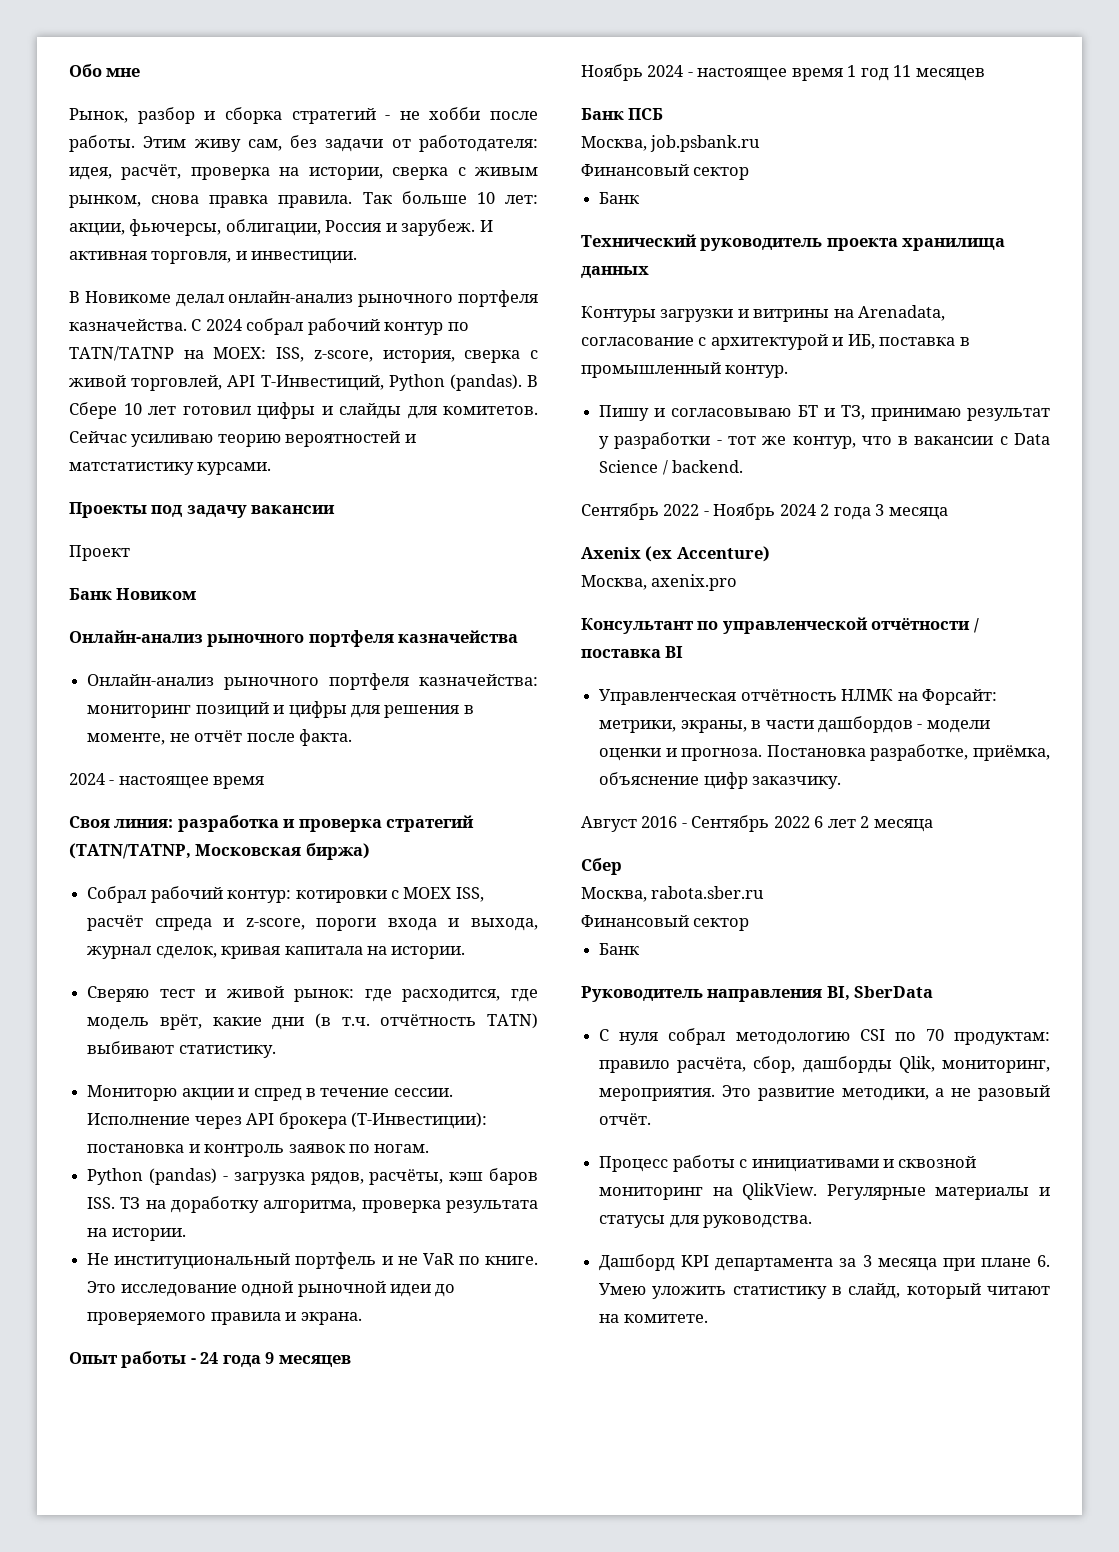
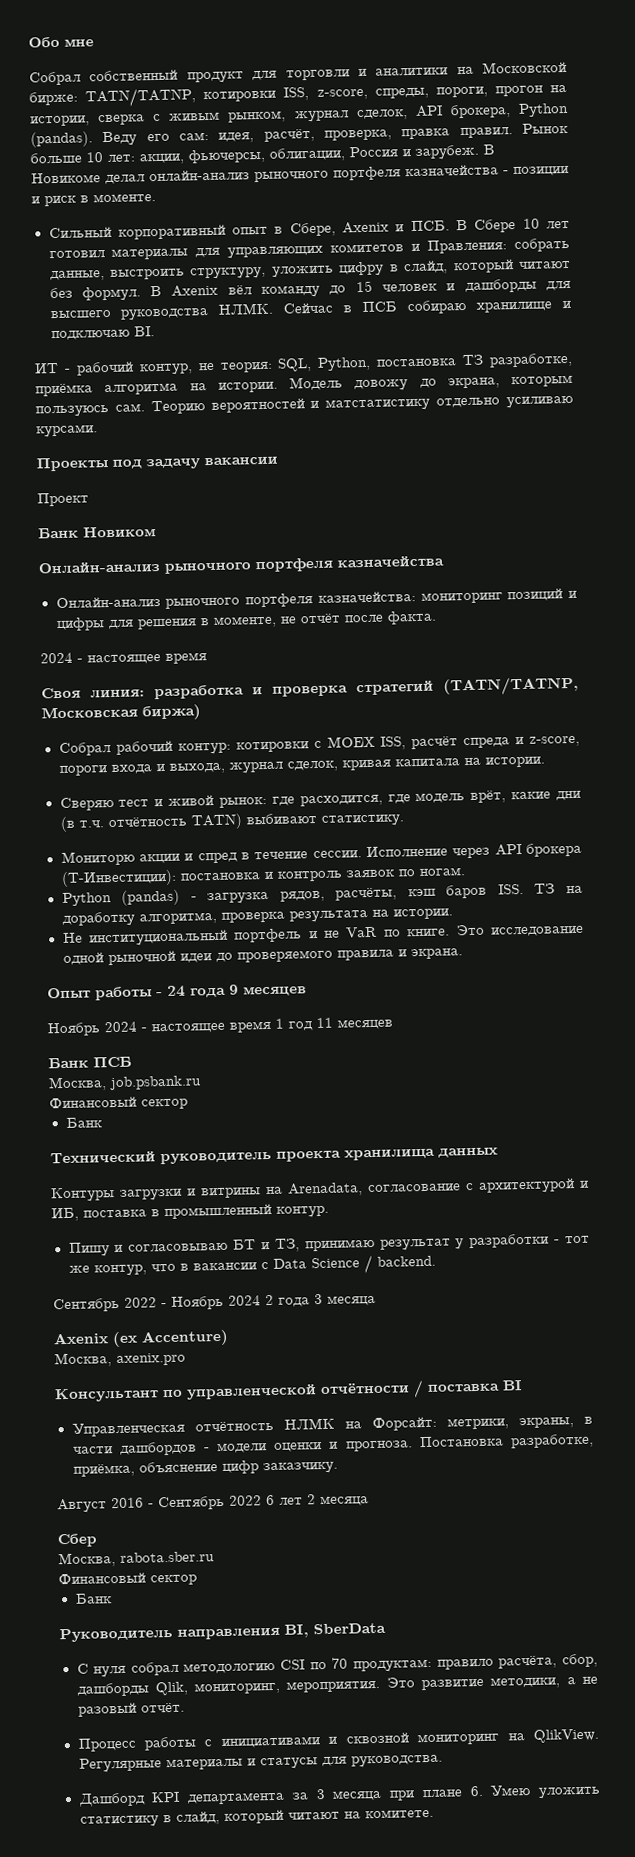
- Рынок, разбор и сборка стратегий - не хобби после работы. Этим живу сам, без задачи от работодателя: идея, расчёт, проверка на истории, сверка с живым рынком, снова правка правила. Так больше 10 лет: акции, фьючерсы, облигации, Россия и зарубеж. И активная торговля, и инвестиции.
- В Новикоме делал онлайн-анализ рыночного портфеля казначейства. С 2024 собрал рабочий контур по TATN/TATNP на MOEX: ISS, z-score, история, сверка с живой торговлей, API Т-Инвестиций, Python (pandas). В Сбере 10 лет готовил цифры и слайды для комитетов. Сейчас усиливаю теорию вероятностей и матстатистику курсами.
+ Собрал собственный продукт для торговли и аналитики на Московской бирже: TATN/TATNP, котировки ISS, z-score, спреды, пороги, прогон на истории, сверка с живым рынком, журнал сделок, API брокера, Python (pandas). Веду его сам: идея, расчёт, проверка, правка правил. Рынок больше 10 лет: акции, фьючерсы, облигации, Россия и зарубеж. В Новикоме делал онлайн-анализ рыночного портфеля казначейства - позиции и риск в моменте.
+ Сильный корпоративный опыт в Сбере, Axenix и ПСБ. В Сбере 10 лет готовил материалы для управляющих комитетов и Правления: собрать данные, выстроить структуру, уложить цифру в слайд, который читают без формул. В Axenix вёл команду до 15 человек и дашборды для высшего руководства НЛМК. Сейчас в ПСБ собираю хранилище и подключаю BI.
+ ИТ - рабочий контур, не теория: SQL, Python, постановка ТЗ разработке, приёмка алгоритма на истории. Модель довожу до экрана, которым пользуюсь сам. Теорию вероятностей и матстатистику отдельно усиливаю курсами.

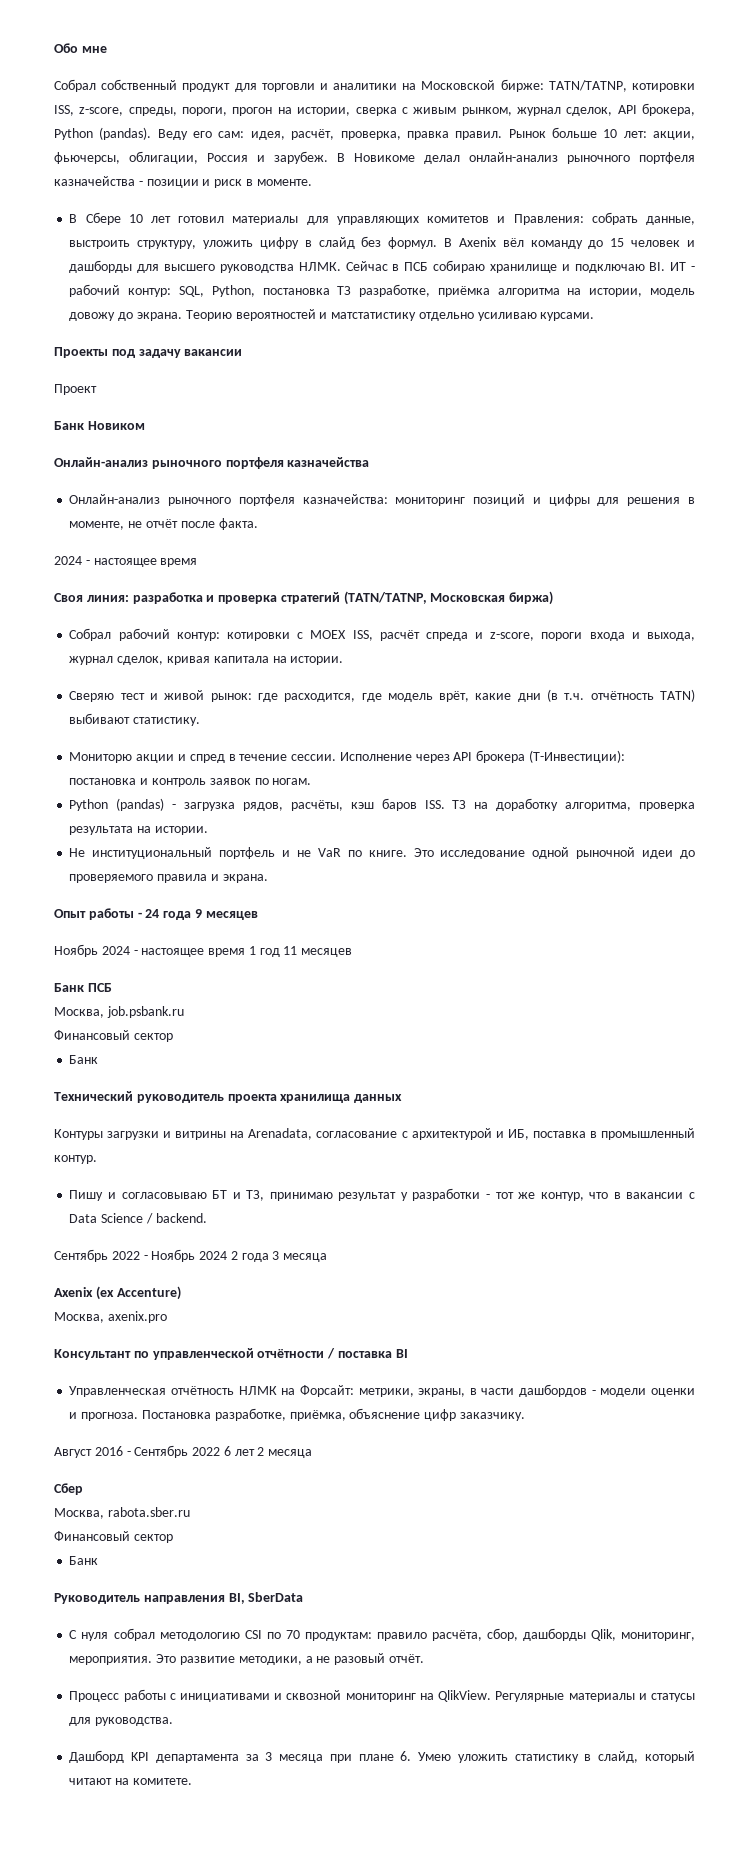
- Сильный корпоративный опыт в Сбере, Axenix и ПСБ. В Сбере 10 лет готовил материалы для управляющих комитетов и Правления: собрать данные, выстроить структуру, уложить цифру в слайд, который читают без формул.
+ В Сбере 10 лет готовил материалы для управляющих комитетов и Правления: собрать данные, выстроить структуру, уложить цифру в слайд без формул.
- Сейчас в ПСБ собираю хранилище и подключаю BI.
- ИТ - рабочий контур, не теория: SQL, Python, постановка ТЗ разработке, приёмка алгоритма на истории. Модель довожу до экрана, которым пользуюсь сам.
+ Сейчас в ПСБ собираю хранилище и подключаю BI. ИТ - рабочий контур: SQL, Python, постановка ТЗ разработке, приёмка алгоритма на истории, модель довожу до экрана.

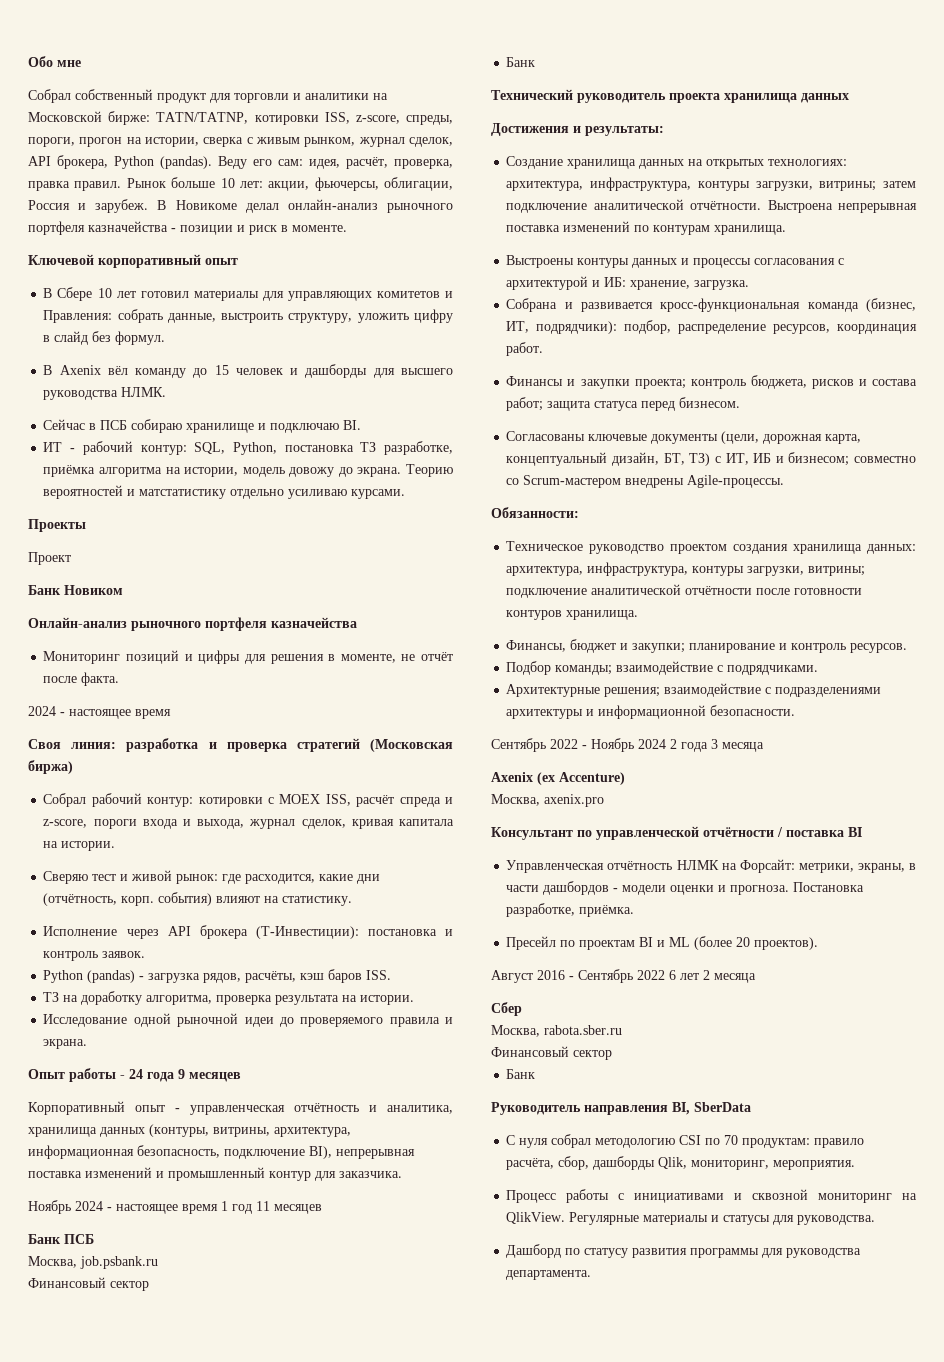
+ Ключевой корпоративный опыт
- В Сбере 10 лет готовил материалы для управляющих комитетов и Правления: собрать данные, выстроить структуру, уложить цифру в слайд без формул. В Axenix вёл команду до 15 человек и дашборды для высшего руководства НЛМК. Сейчас в ПСБ собираю хранилище и подключаю BI. ИТ - рабочий контур: SQL, Python, постановка ТЗ разработке, приёмка алгоритма на истории, модель довожу до экрана.
+ В Сбере 10 лет готовил материалы для управляющих комитетов и Правления: собрать данные, выстроить структуру, уложить цифру в слайд без формул.
+ В Axenix вёл команду до 15 человек и дашборды для высшего руководства НЛМК.
+ Сейчас в ПСБ собираю хранилище и подключаю BI.
+ ИТ - рабочий контур: SQL, Python, постановка ТЗ разработке, приёмка алгоритма на истории, модель довожу до экрана.
- Проекты под задачу вакансии
+ Проекты
- Онлайн-анализ рыночного портфеля казначейства: мониторинг позиций и цифры для решения в моменте, не отчёт после факта.
+ Мониторинг позиций и цифры для решения в моменте, не отчёт после факта.
- Своя линия: разработка и проверка стратегий (TATN/TATNP, Московская биржа)
+ Своя линия: разработка и проверка стратегий (Московская биржа)
- Сверяю тест и живой рынок: где расходится, где модель врёт, какие дни (в т.ч. отчётность TATN) выбивают статистику.
- Мониторю акции и спред в течение сессии. Исполнение через API брокера (Т-Инвестиции): постановка и контроль заявок по ногам.
+ Сверяю тест и живой рынок: где расходится, какие дни (отчётность, корп. события) влияют на статистику.
+ Исполнение через API брокера (Т-Инвестиции): постановка и контроль заявок.
- Python (pandas) - загрузка рядов, расчёты, кэш баров ISS. ТЗ на доработку алгоритма, проверка результата на истории.
+ Python (pandas) - загрузка рядов, расчёты, кэш баров ISS.
+ ТЗ на доработку алгоритма, проверка результата на истории.
- Не институциональный портфель и не VaR по книге. Это исследование одной рыночной идеи до проверяемого правила и экрана.
+ Исследование одной рыночной идеи до проверяемого правила и экрана.
+ Корпоративный опыт - управленческая отчётность и аналитика, хранилища данных (контуры, витрины, архитектура, информационная безопасность, подключение BI), непрерывная поставка изменений и промышленный контур для заказчика.
- Контуры загрузки и витрины на Arenadata, согласование с архитектурой и ИБ, поставка в промышленный контур.
- Пишу и согласовываю БТ и ТЗ, принимаю результат у разработки - тот же контур, что в вакансии с Data Science / backend.
+ Достижения и результаты:
+ Создание хранилища данных на открытых технологиях: архитектура, инфраструктура, контуры загрузки, витрины; затем подключение аналитической отчётности. Выстроена непрерывная поставка изменений по контурам хранилища.
+ Выстроены контуры данных и процессы согласования с архитектурой и ИБ: хранение, загрузка.
+ Собрана и развивается кросс-функциональная команда (бизнес, ИТ, подрядчики): подбор, распределение ресурсов, координация работ.
+ Финансы и закупки проекта; контроль бюджета, рисков и состава работ; защита статуса перед бизнесом.
+ Согласованы ключевые документы (цели, дорожная карта, концептуальный дизайн, БТ, ТЗ) с ИТ, ИБ и бизнесом; совместно со Scrum-мастером внедрены Agile-процессы.
+ Обязанности:
+ Техническое руководство проектом создания хранилища данных: архитектура, инфраструктура, контуры загрузки, витрины; подключение аналитической отчётности после готовности контуров хранилища.
+ Финансы, бюджет и закупки; планирование и контроль ресурсов.
+ Подбор команды; взаимодействие с подрядчиками.
+ Архитектурные решения; взаимодействие с подразделениями архитектуры и информационной безопасности.
- Постановка разработке, приёмка, объяснение цифр заказчику.
+ Постановка разработке, приёмка.
+ Пресейл по проектам BI и ML (более 20 проектов).
- Это развитие методики, а не разовый отчёт.
- Дашборд KPI департамента за 3 месяца при плане 6. Умею уложить статистику в слайд, который читают на комитете.
+ Дашборд по статусу развития программы для руководства департамента.

